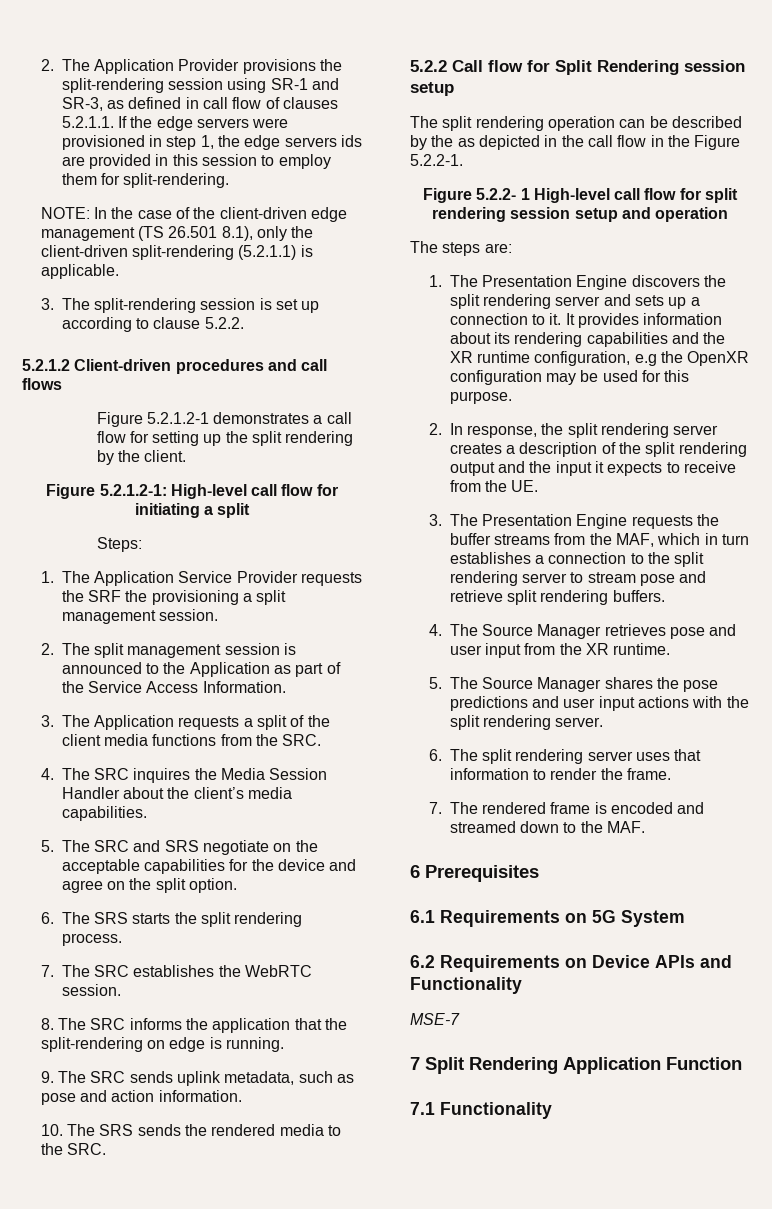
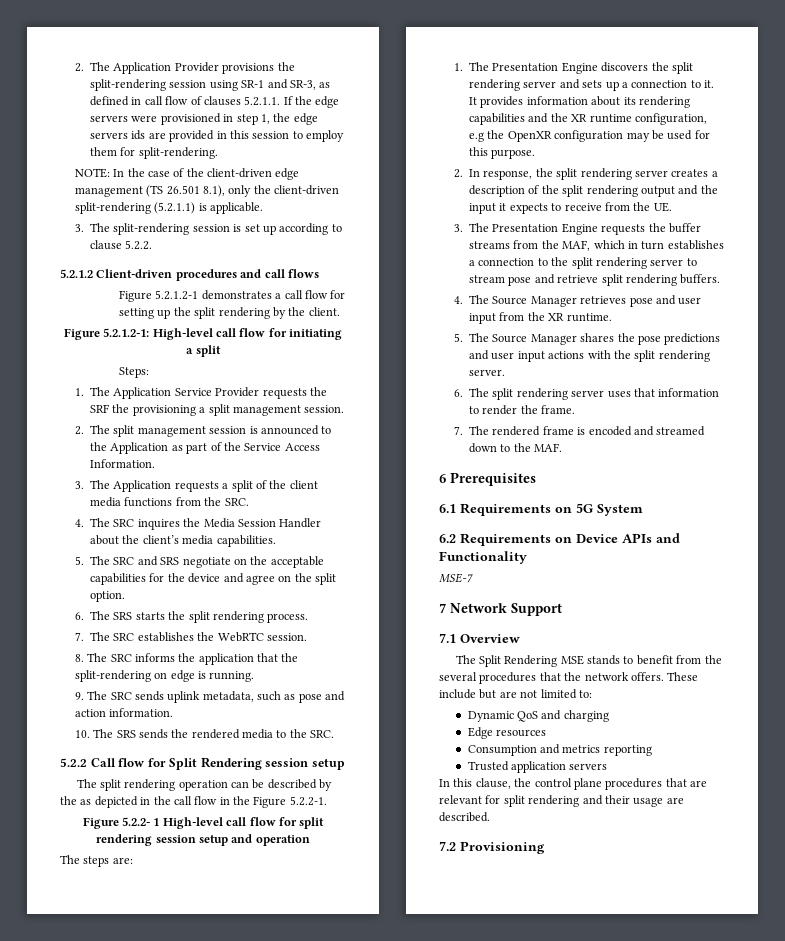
- 7 Split Rendering Application Function
- 7.1 Functionality
+ 7 Network Support
+ 7.1 Overview
+ The Split Rendering MSE stands to benefit from the several procedures that the network offers. These include but are not limited to:
+ Dynamic QoS and charging
+ Edge resources
+ Consumption and metrics reporting
+ Trusted application servers
+ In this clause, the control plane procedures that are relevant for split rendering and their usage are described.
+ 7.2 Provisioning

